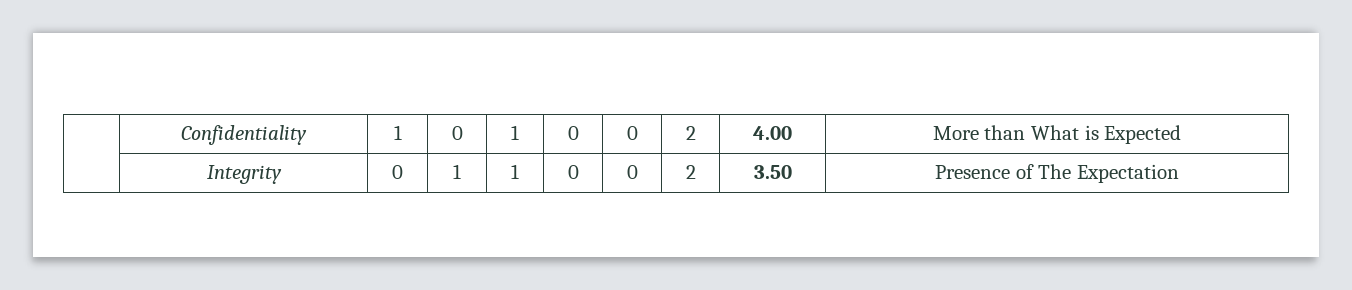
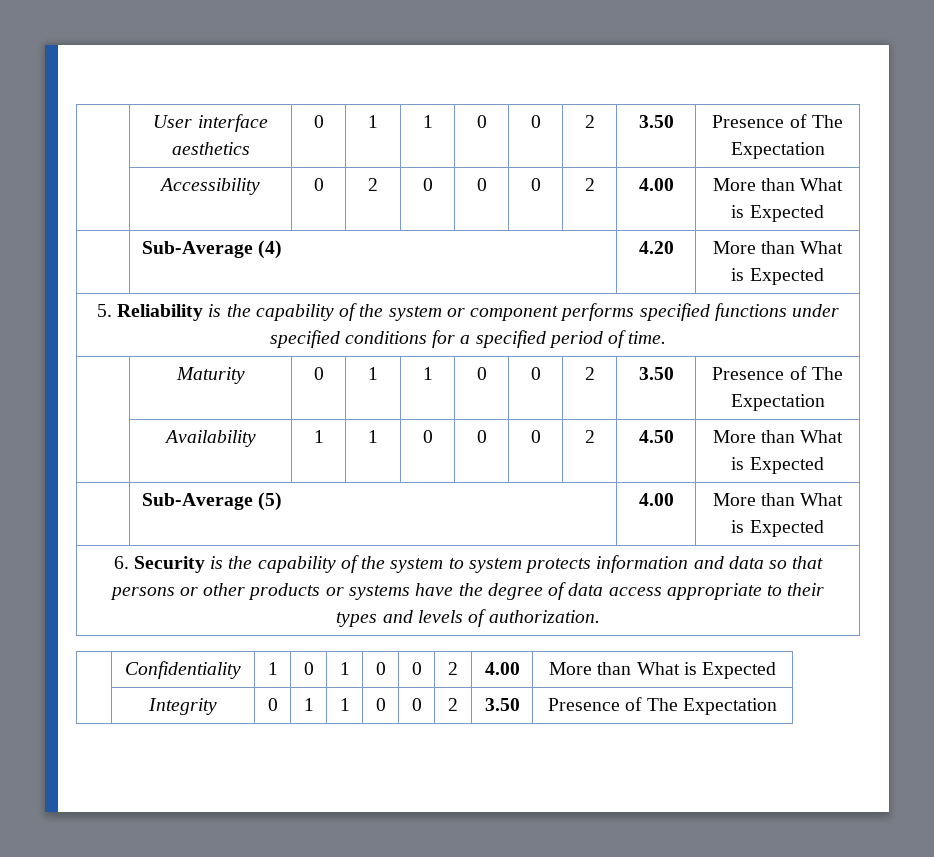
+ | User interface aesthetics | 0 | 1 | 1 | 0 | 0 | 2 | 3.50 | Presence of The Expectation
+ | Accessibility | 0 | 2 | 0 | 0 | 0 | 2 | 4.00 | More than What is Expected
+ | Sub-Average (4) | 4.20 | More than What is Expected
+ 5. Reliability is the capability of the system or component performs specified functions under specified conditions for a specified period of time.
+ | Maturity | 0 | 1 | 1 | 0 | 0 | 2 | 3.50 | Presence of The Expectation
+ | Availability | 1 | 1 | 0 | 0 | 0 | 2 | 4.50 | More than What is Expected
+ | Sub-Average (5) | 4.00 | More than What is Expected
+ 6. Security is the capability of the system to system protects information and data so that persons or other products or systems have the degree of data access appropriate to their types and levels of authorization.

